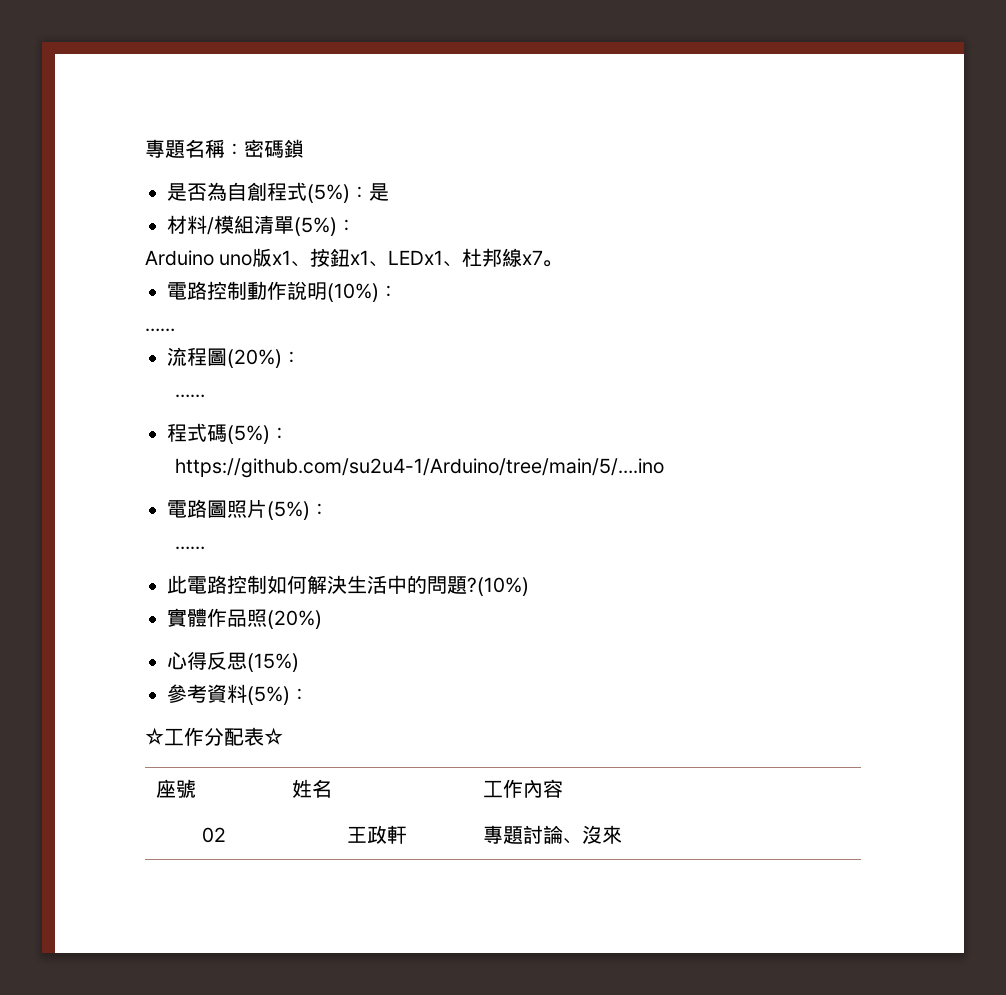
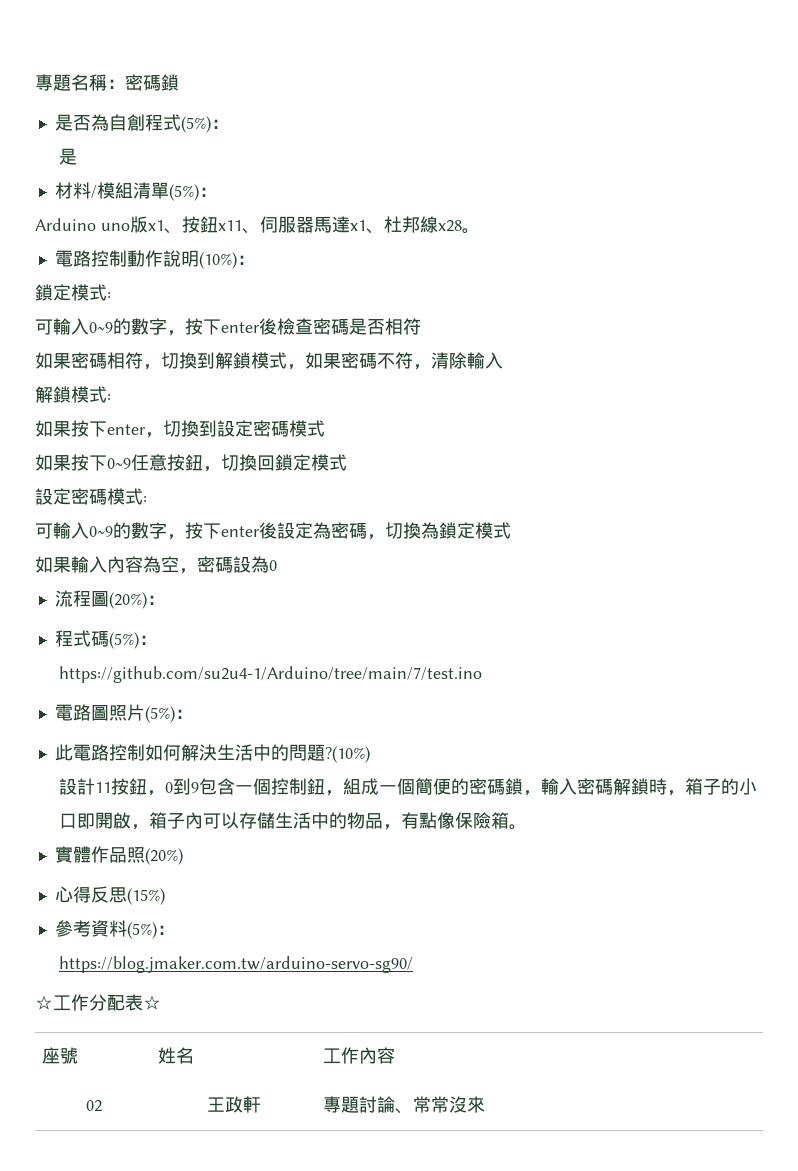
- 是否為自創程式(5%)：是
+ 是否為自創程式(5%)：
+ 是
- Arduino uno版x1、按鈕x1、LEDx1、杜邦線x7。
+ Arduino uno版x1、按鈕x11、伺服器馬達x1、杜邦線x28。
  電路控制動作說明(10%)：
- ……
+ 鎖定模式:
+ 可輸入0~9的數字，按下enter後檢查密碼是否相符
+ 如果密碼相符，切換到解鎖模式，如果密碼不符，清除輸入
+ 解鎖模式:
+ 如果按下enter，切換到設定密碼模式
+ 如果按下0~9任意按鈕，切換回鎖定模式
+ 設定密碼模式:
+ 可輸入0~9的數字，按下enter後設定為密碼，切換為鎖定模式
+ 如果輸入內容為空，密碼設為0
  流程圖(20%)：
- ……
- https://github.com/su2u4-1/Arduino/tree/main/5/….ino
+ https://github.com/su2u4-1/Arduino/tree/main/7/test.ino
  電路圖照片(5%)：
- ……
+ 設計11按鈕，0到9包含一個控制鈕，組成一個簡便的密碼鎖，輸入密碼解鎖時，箱子的小口即開啟，箱子內可以存儲生活中的物品，有點像保險箱。
+ https://blog.jmaker.com.tw/arduino-servo-sg90/
- 02 | 王政軒 | 專題討論、沒來
+ 02 | 王政軒 | 專題討論、常常沒來

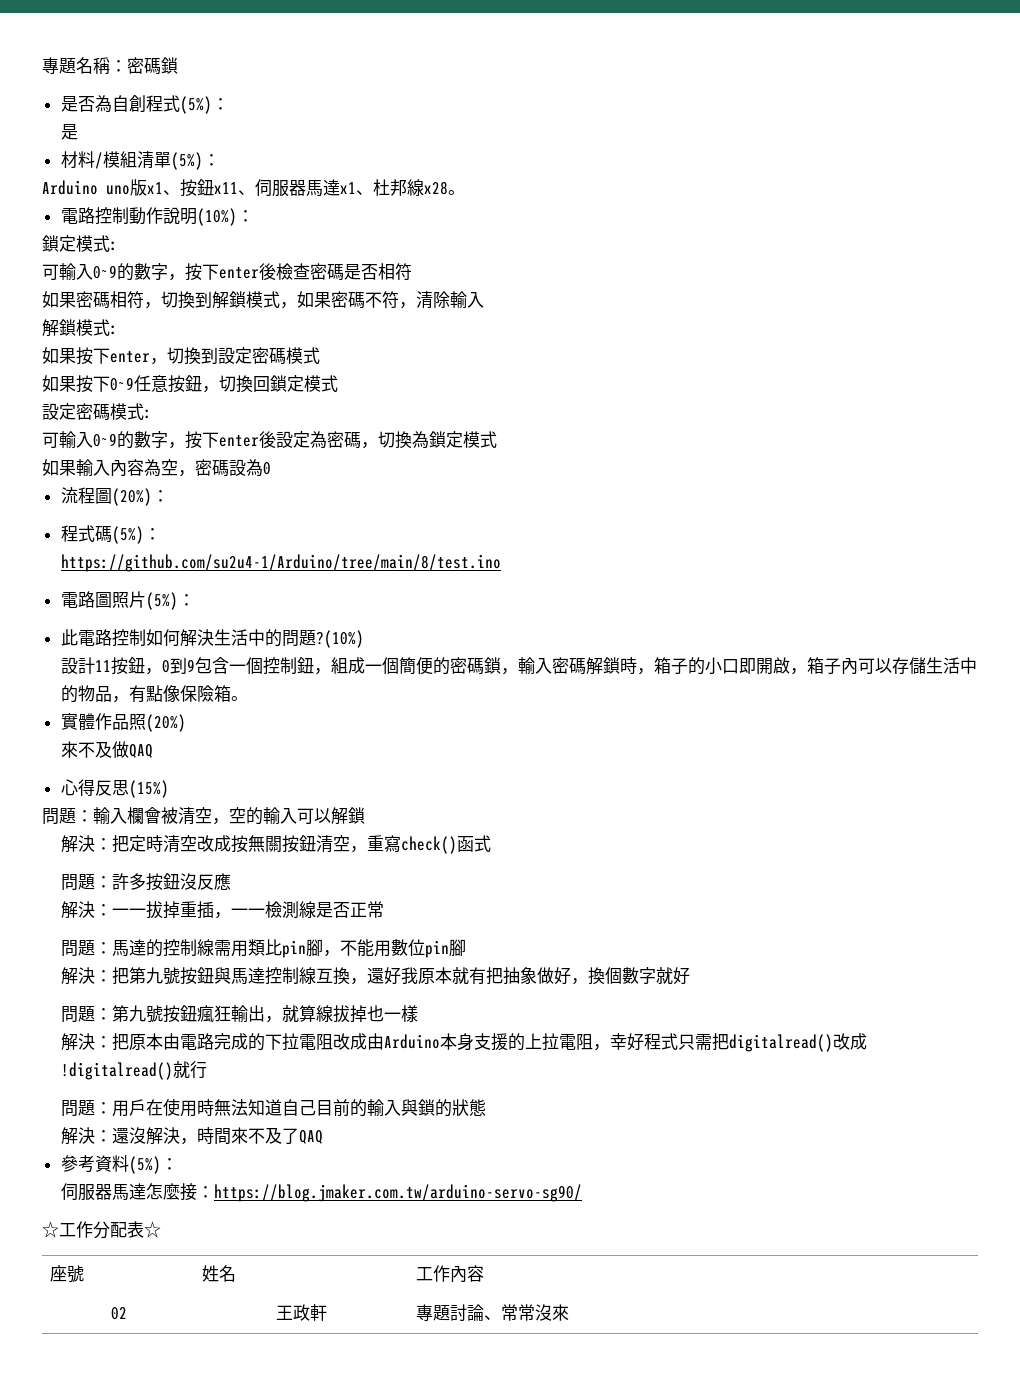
- https://github.com/su2u4-1/Arduino/tree/main/7/test.ino
+ https://github.com/su2u4-1/Arduino/tree/main/8/test.ino
+ 來不及做QAQ
+ 問題：輸入欄會被清空，空的輸入可以解鎖
+ 解決：把定時清空改成按無關按鈕清空，重寫check()函式
+ 問題：許多按鈕沒反應
+ 解決：一一拔掉重插，一一檢測線是否正常
+ 問題：馬達的控制線需用類比pin腳，不能用數位pin腳
+ 解決：把第九號按鈕與馬達控制線互換，還好我原本就有把抽象做好，換個數字就好
+ 問題：第九號按鈕瘋狂輸出，就算線拔掉也一樣
+ 解決：把原本由電路完成的下拉電阻改成由Arduino本身支援的上拉電阻，幸好程式只需把digitalread()改成!digitalread()就行
+ 問題：用戶在使用時無法知道自己目前的輸入與鎖的狀態
+ 解決：還沒解決，時間來不及了QAQ
- https://blog.jmaker.com.tw/arduino-servo-sg90/
+ 伺服器馬達怎麼接：https://blog.jmaker.com.tw/arduino-servo-sg90/

